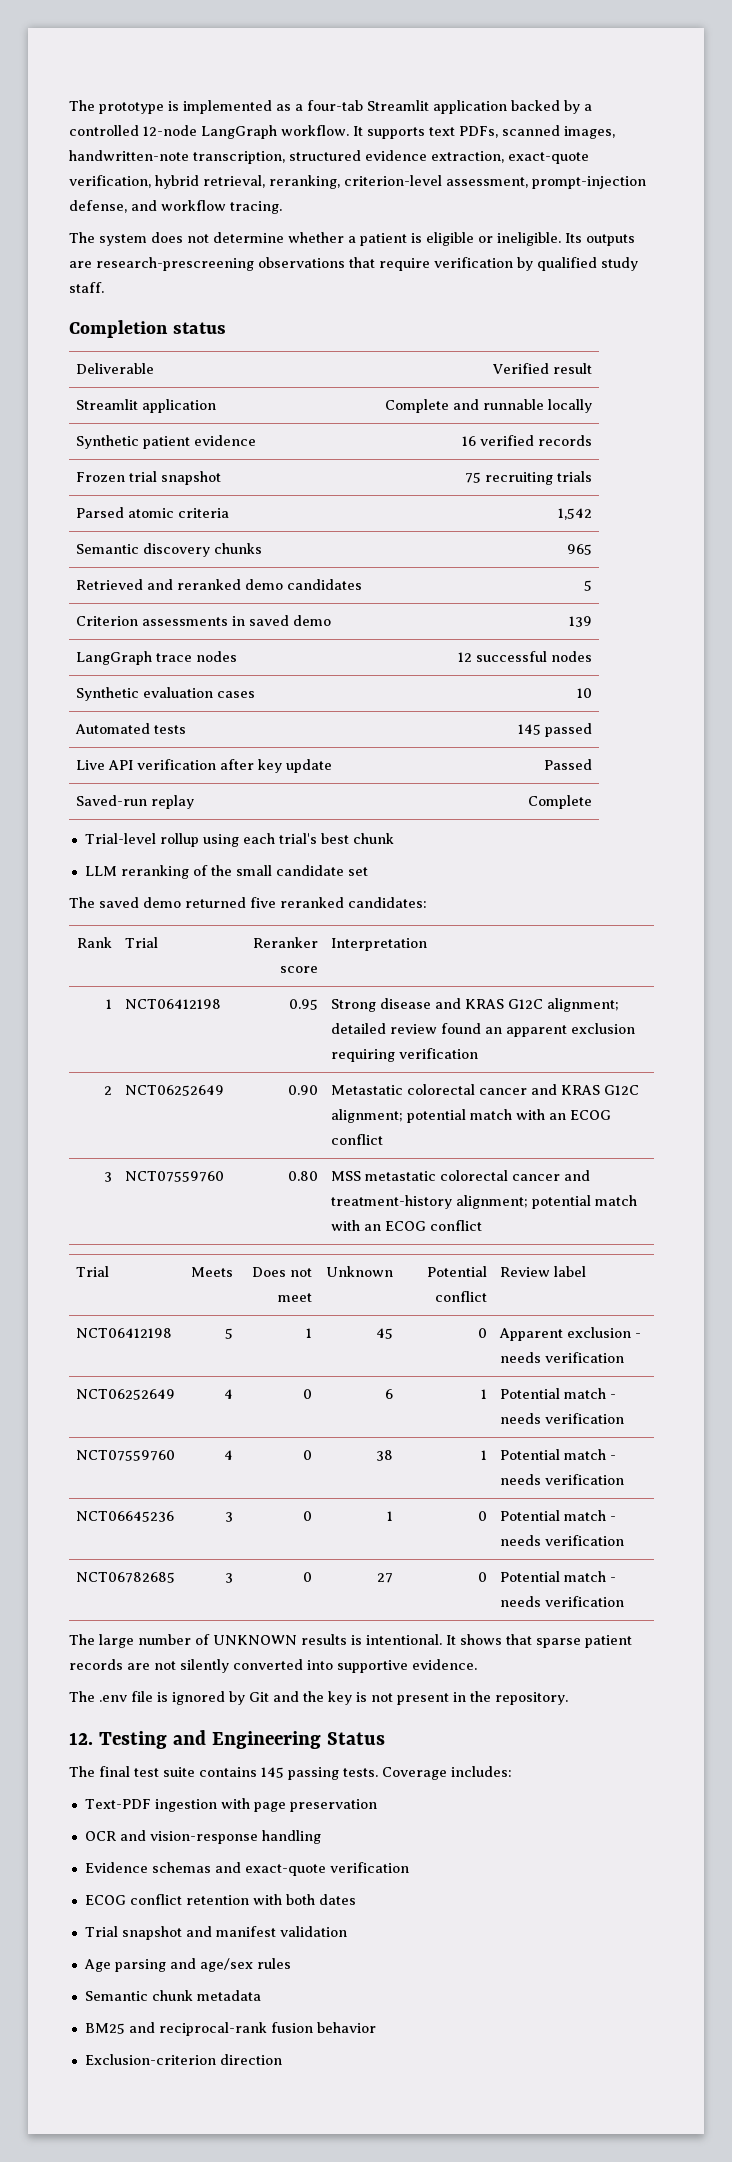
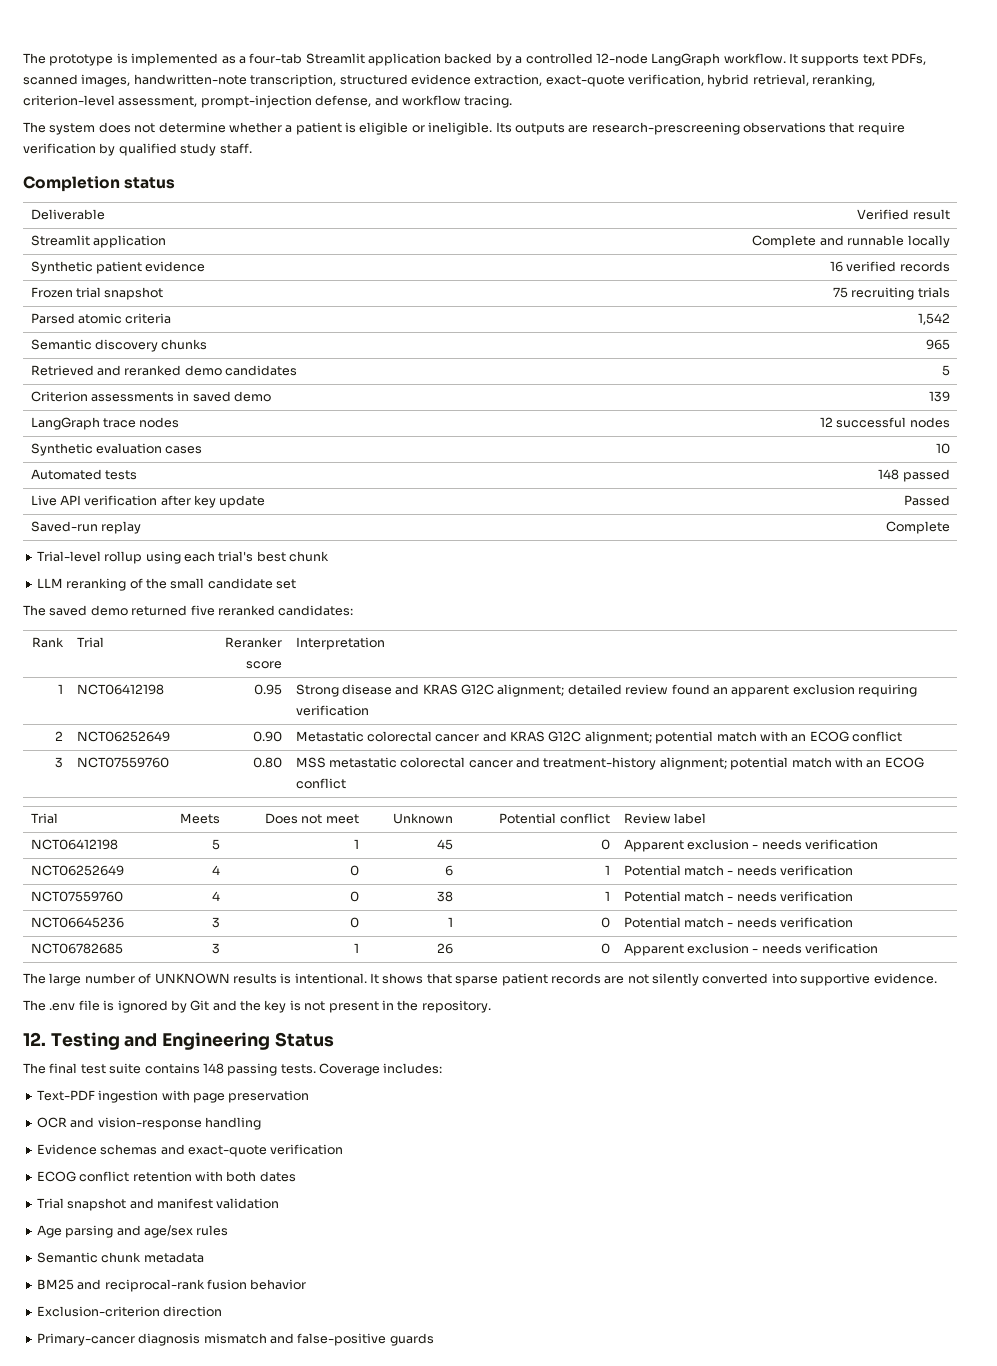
- Automated tests | 145 passed
+ Automated tests | 148 passed
- NCT06782685 | 3 | 0 | 27 | 0 | Potential match - needs verification
+ NCT06782685 | 3 | 1 | 26 | 0 | Apparent exclusion - needs verification
- The final test suite contains 145 passing tests.
+ The final test suite contains 148 passing tests.
+ Primary-cancer diagnosis mismatch and false-positive guards

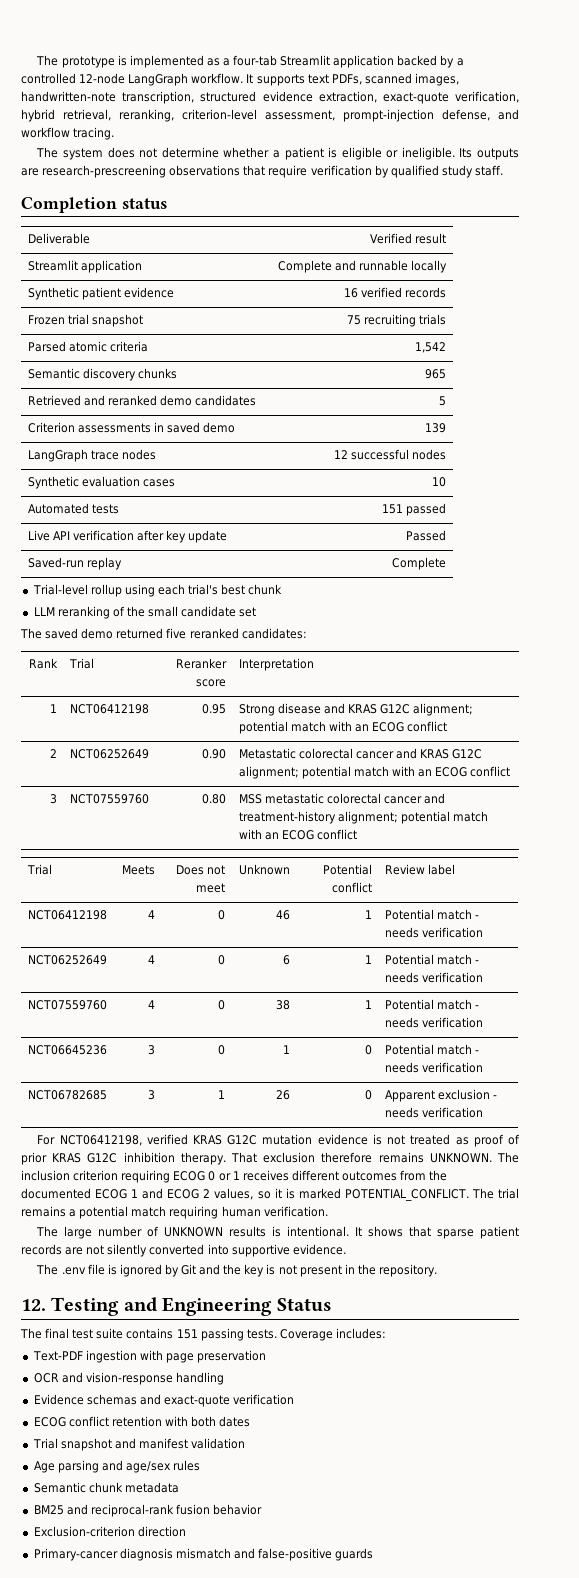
- Automated tests | 148 passed
+ Automated tests | 151 passed
- 1 | NCT06412198 | 0.95 | Strong disease and KRAS G12C alignment; detailed review found an apparent exclusion requiring verification
+ 1 | NCT06412198 | 0.95 | Strong disease and KRAS G12C alignment; potential match with an ECOG conflict
- NCT06412198 | 5 | 1 | 45 | 0 | Apparent exclusion - needs verification
+ NCT06412198 | 4 | 0 | 46 | 1 | Potential match - needs verification
+ For NCT06412198, verified KRAS G12C mutation evidence is not treated as proof of prior KRAS G12C inhibition therapy. That exclusion therefore remains UNKNOWN. The inclusion criterion requiring ECOG 0 or 1 receives different outcomes from the documented ECOG 1 and ECOG 2 values, so it is marked POTENTIAL_CONFLICT. The trial remains a potential match requiring human verification.
- The final test suite contains 148 passing tests.
+ The final test suite contains 151 passing tests.

